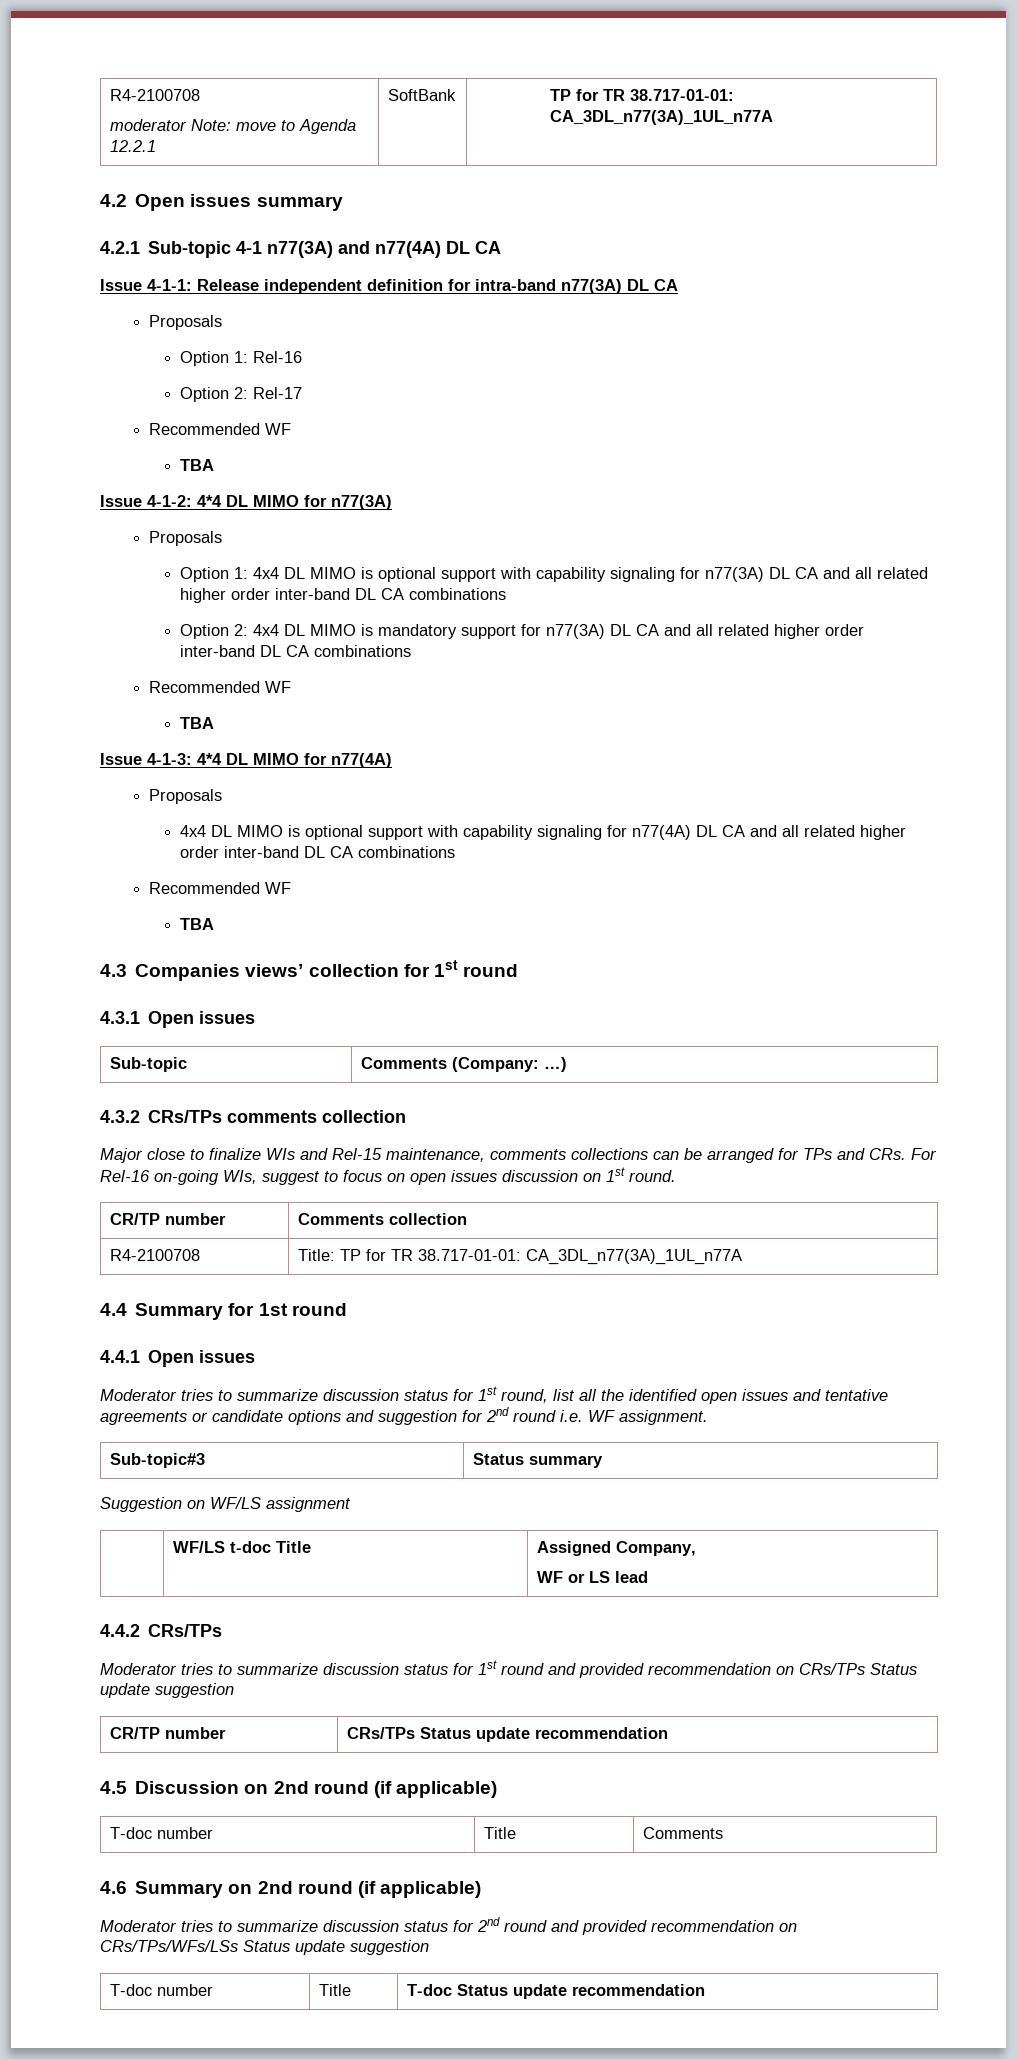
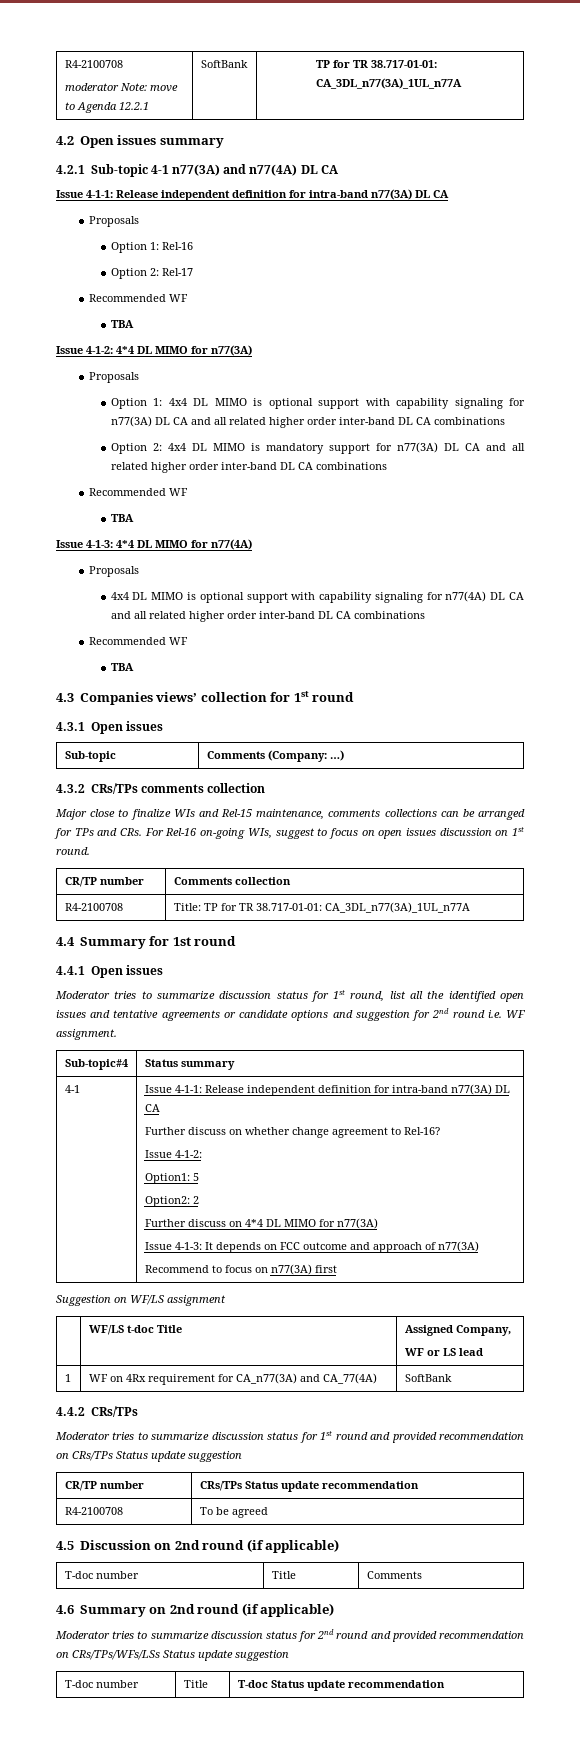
- Sub-topic#3 | Status summary
+ Sub-topic#4 | Status summary
+ 4-1 | Issue 4-1-1: Release independent definition for intra-band n77(3A) DL CA
+ Further discuss on whether change agreement to Rel-16?
+ Issue 4-1-2:
+ Option1: 5
+ Option2: 2
+ Further discuss on 4*4 DL MIMO for n77(3A)
+ Issue 4-1-3: It depends on FCC outcome and approach of n77(3A)
+ Recommend to focus on n77(3A) first
+ 1 | WF on 4Rx requirement for CA_n77(3A) and CA_77(4A) | SoftBank
+ R4-2100708 | To be agreed

